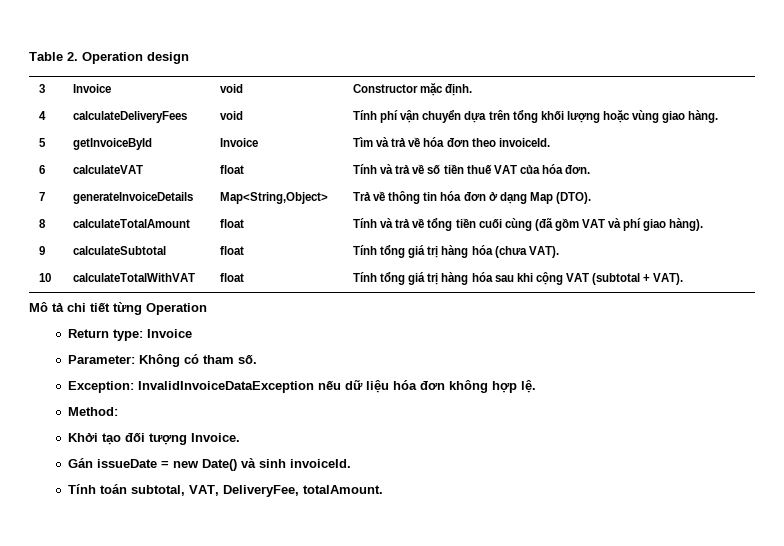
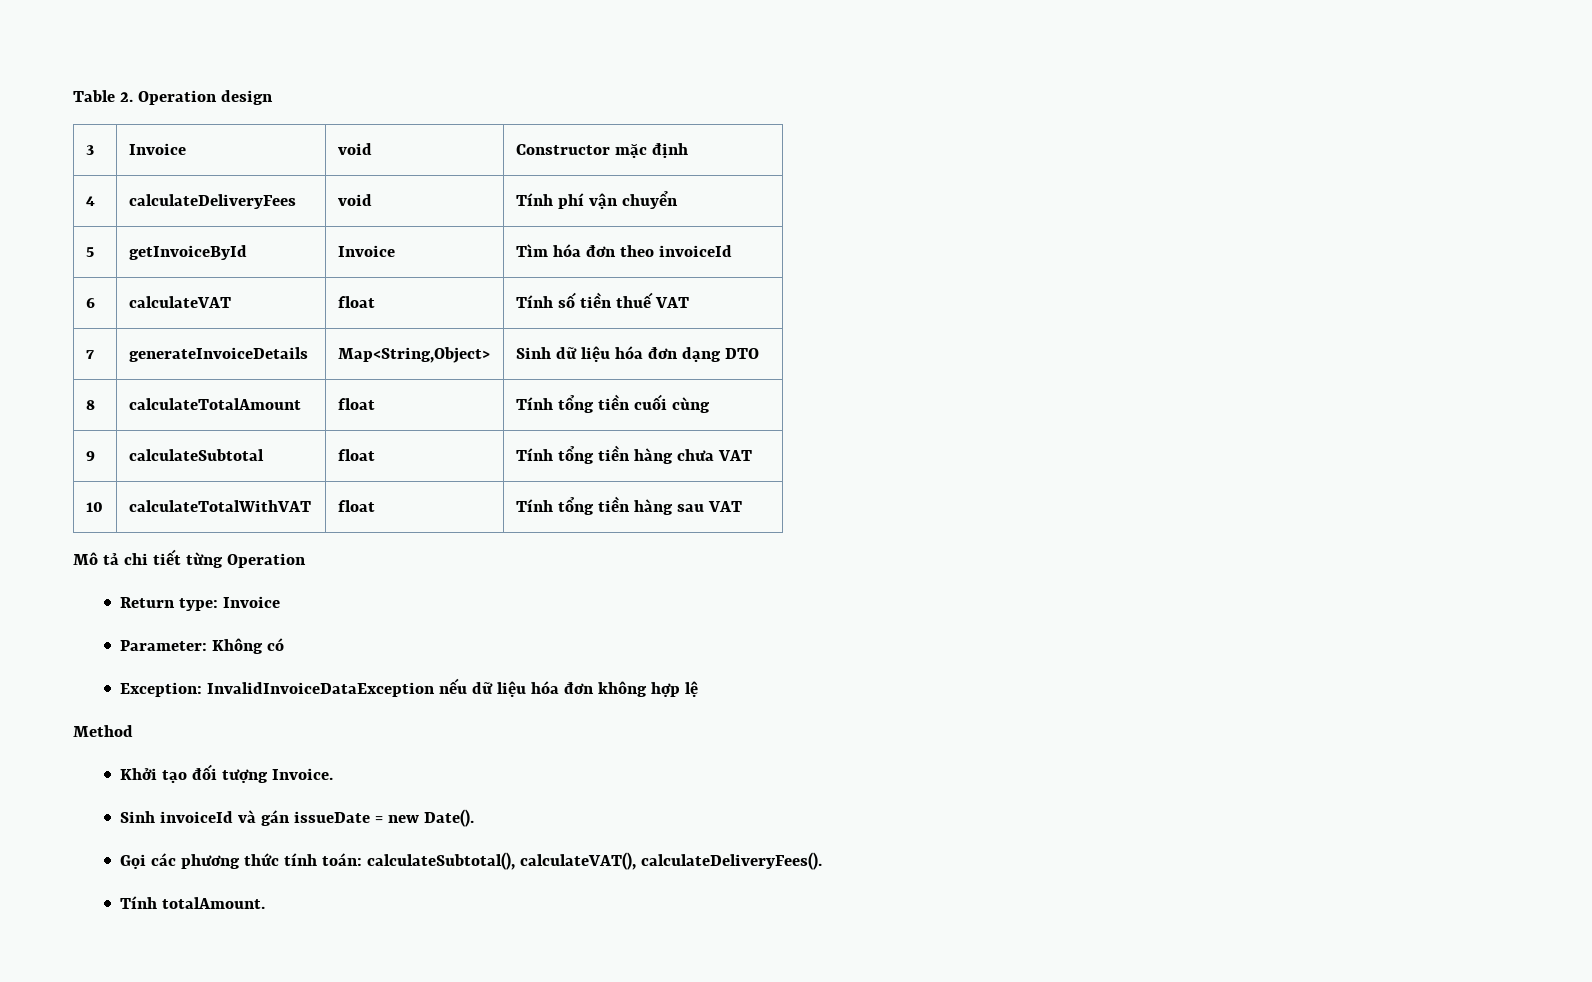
- 3 | Invoice | void | Constructor mặc định.
+ 3 | Invoice | void | Constructor mặc định
- 4 | calculateDeliveryFees | void | Tính phí vận chuyển dựa trên tổng khối lượng hoặc vùng giao hàng.
+ 4 | calculateDeliveryFees | void | Tính phí vận chuyển
- 5 | getInvoiceById | Invoice | Tìm và trả về hóa đơn theo invoiceId.
+ 5 | getInvoiceById | Invoice | Tìm hóa đơn theo invoiceId
- 6 | calculateVAT | float | Tính và trả về số tiền thuế VAT của hóa đơn.
+ 6 | calculateVAT | float | Tính số tiền thuế VAT
- 7 | generateInvoiceDetails | Map<String,Object> | Trả về thông tin hóa đơn ở dạng Map (DTO).
+ 7 | generateInvoiceDetails | Map<String,Object> | Sinh dữ liệu hóa đơn dạng DTO
- 8 | calculateTotalAmount | float | Tính và trả về tổng tiền cuối cùng (đã gồm VAT và phí giao hàng).
+ 8 | calculateTotalAmount | float | Tính tổng tiền cuối cùng
- 9 | calculateSubtotal | float | Tính tổng giá trị hàng hóa (chưa VAT).
+ 9 | calculateSubtotal | float | Tính tổng tiền hàng chưa VAT
- 10 | calculateTotalWithVAT | float | Tính tổng giá trị hàng hóa sau khi cộng VAT (subtotal + VAT).
+ 10 | calculateTotalWithVAT | float | Tính tổng tiền hàng sau VAT
- Parameter: Không có tham số.
+ Parameter: Không có
- Exception: InvalidInvoiceDataException nếu dữ liệu hóa đơn không hợp lệ.
- Method:
+ Exception: InvalidInvoiceDataException nếu dữ liệu hóa đơn không hợp lệ
+ Method
- Gán issueDate = new Date() và sinh invoiceId.
- Tính toán subtotal, VAT, DeliveryFee, totalAmount.
+ Sinh invoiceId và gán issueDate = new Date().
+ Gọi các phương thức tính toán: calculateSubtotal(), calculateVAT(), calculateDeliveryFees().
+ Tính totalAmount.

